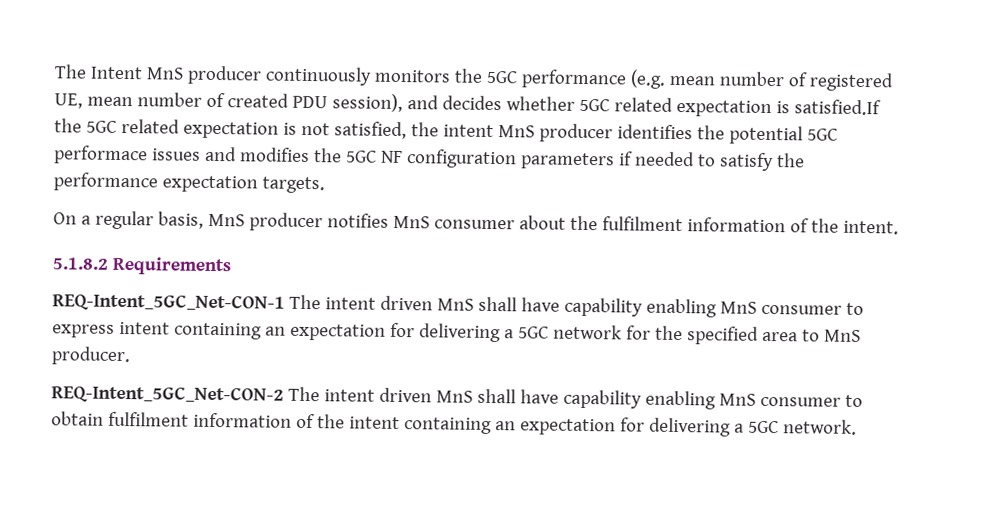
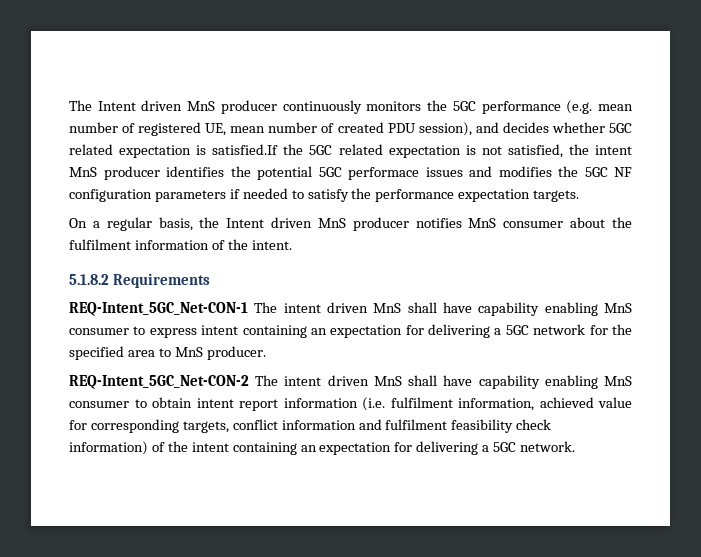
- The Intent MnS producer continuously monitors the 5GC performance (e.g. mean number of registered UE, mean number of created PDU session), and decides whether 5GC related expectation is satisfied.If the 5GC related expectation is not satisfied, the intent MnS producer identifies the potential 5GC performace issues and modifies the 5GC NF configuration parameters if needed to satisfy the performance expectation targets.
+ The Intent driven MnS producer continuously monitors the 5GC performance (e.g. mean number of registered UE, mean number of created PDU session), and decides whether 5GC related expectation is satisfied.If the 5GC related expectation is not satisfied, the intent MnS producer identifies the potential 5GC performace issues and modifies the 5GC NF configuration parameters if needed to satisfy the performance expectation targets.
- On a regular basis, MnS producer notifies MnS consumer about the fulfilment information of the intent.
+ On a regular basis, the Intent driven MnS producer notifies MnS consumer about the fulfilment information of the intent.
- REQ-Intent_5GC_Net-CON-2 The intent driven MnS shall have capability enabling MnS consumer to obtain fulfilment information of the intent containing an expectation for delivering a 5GC network.
+ REQ-Intent_5GC_Net-CON-2 The intent driven MnS shall have capability enabling MnS consumer to obtain intent report information (i.e. fulfilment information, achieved value for corresponding targets, conflict information and fulfilment feasibility check information) of the intent containing an expectation for delivering a 5GC network.

